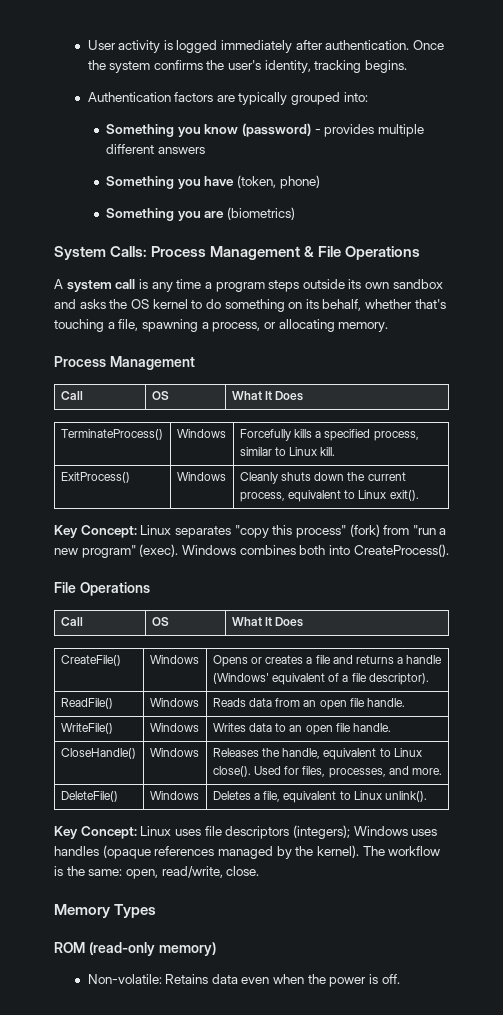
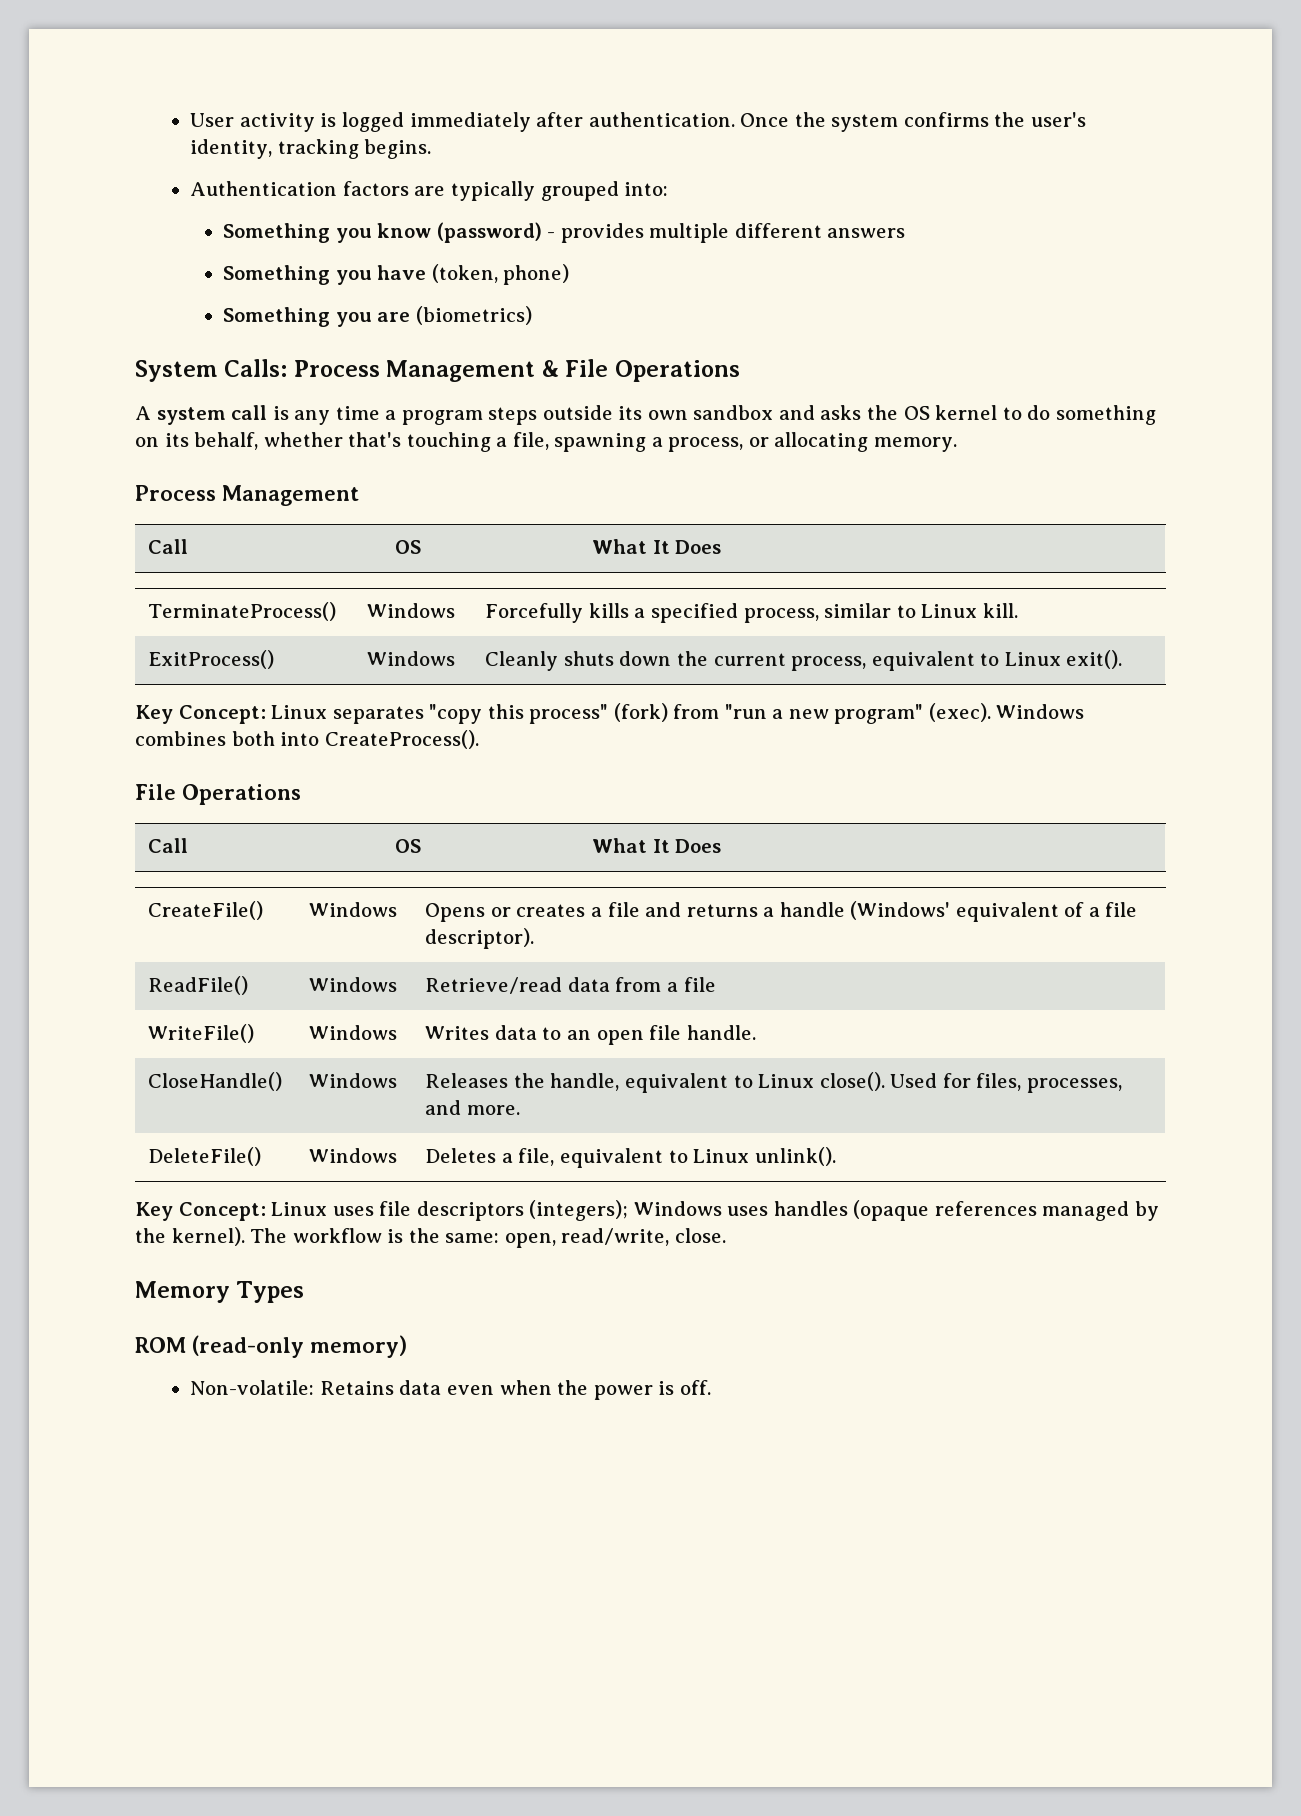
- ReadFile() | Windows | Reads data from an open file handle.
+ ReadFile() | Windows | Retrieve/read data from a file

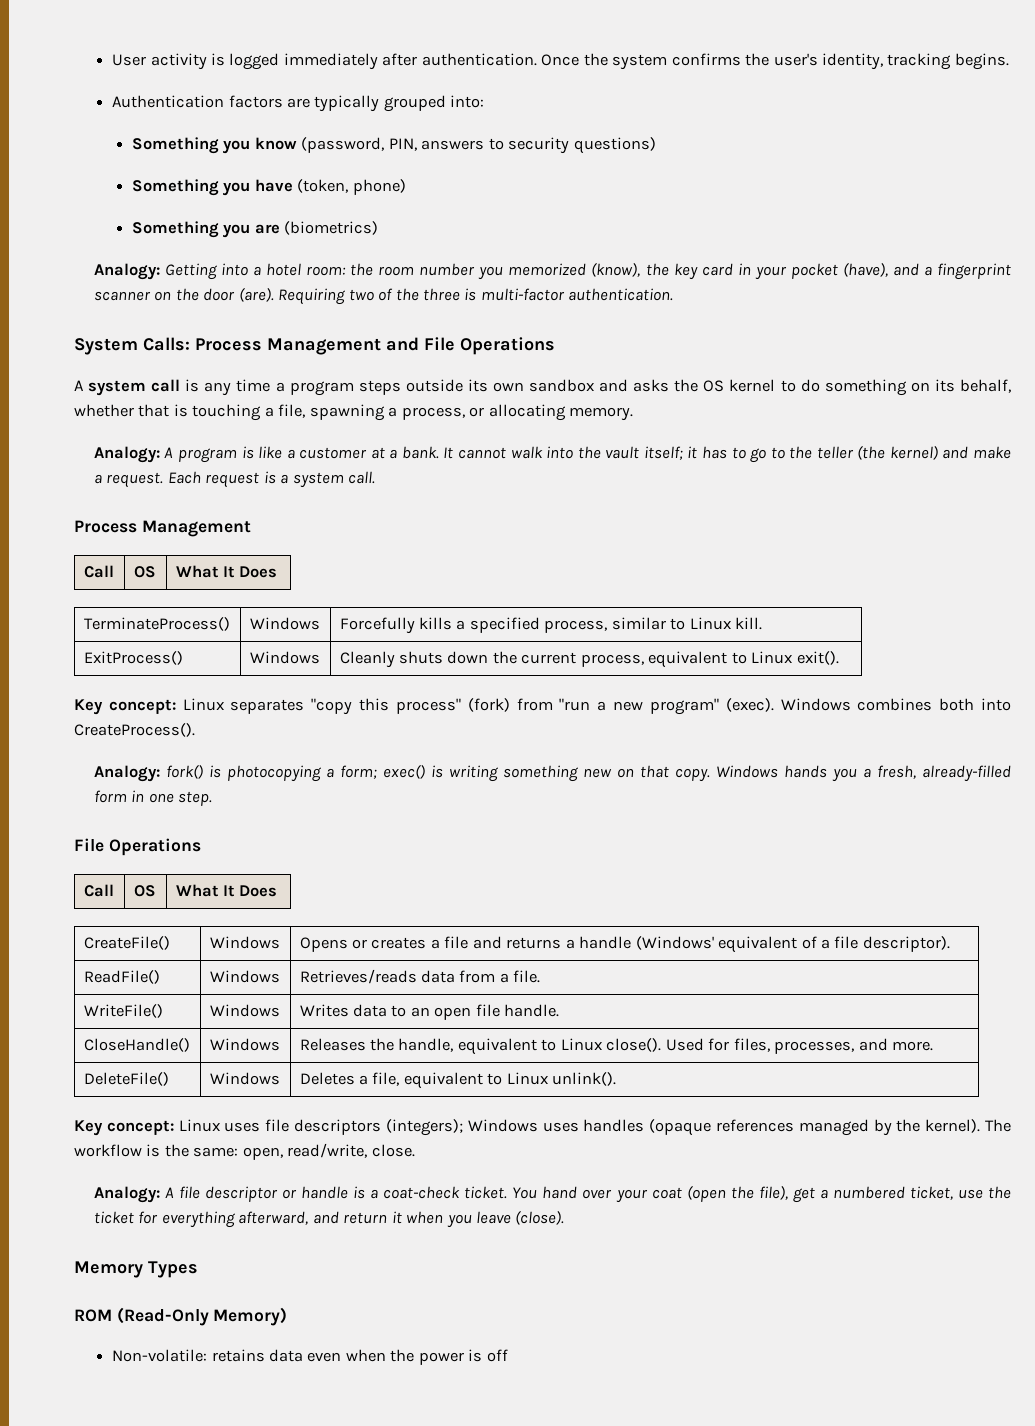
- Something you know (password) - provides multiple different answers
+ Something you know (password, PIN, answers to security questions)
+ Analogy: Getting into a hotel room: the room number you memorized (know), the key card in your pocket (have), and a fingerprint scanner on the door (are). Requiring two of the three is multi-factor authentication.
- System Calls: Process Management & File Operations
+ System Calls: Process Management and File Operations
- A system call is any time a program steps outside its own sandbox and asks the OS kernel to do something on its behalf, whether that's touching a file, spawning a process, or allocating memory.
+ A system call is any time a program steps outside its own sandbox and asks the OS kernel to do something on its behalf, whether that is touching a file, spawning a process, or allocating memory.
+ Analogy: A program is like a customer at a bank. It cannot walk into the vault itself; it has to go to the teller (the kernel) and make a request. Each request is a system call.
- Key Concept: Linux separates "copy this process" (fork) from "run a new program" (exec).
+ Key concept: Linux separates "copy this process" (fork) from "run a new program" (exec).
+ Analogy: fork() is photocopying a form; exec() is writing something new on that copy. Windows hands you a fresh, already-filled form in one step.
- ReadFile() | Windows | Retrieve/read data from a file
+ ReadFile() | Windows | Retrieves/reads data from a file.
- Key Concept: Linux uses file descriptors (integers); Windows uses handles (opaque references managed by the kernel).
+ Key concept: Linux uses file descriptors (integers); Windows uses handles (opaque references managed by the kernel).
+ Analogy: A file descriptor or handle is a coat-check ticket. You hand over your coat (open the file), get a numbered ticket, use the ticket for everything afterward, and return it when you leave (close).
- ROM (read-only memory)
+ ROM (Read-Only Memory)
- Non-volatile: Retains data even when the power is off.
+ Non-volatile: retains data even when the power is off

